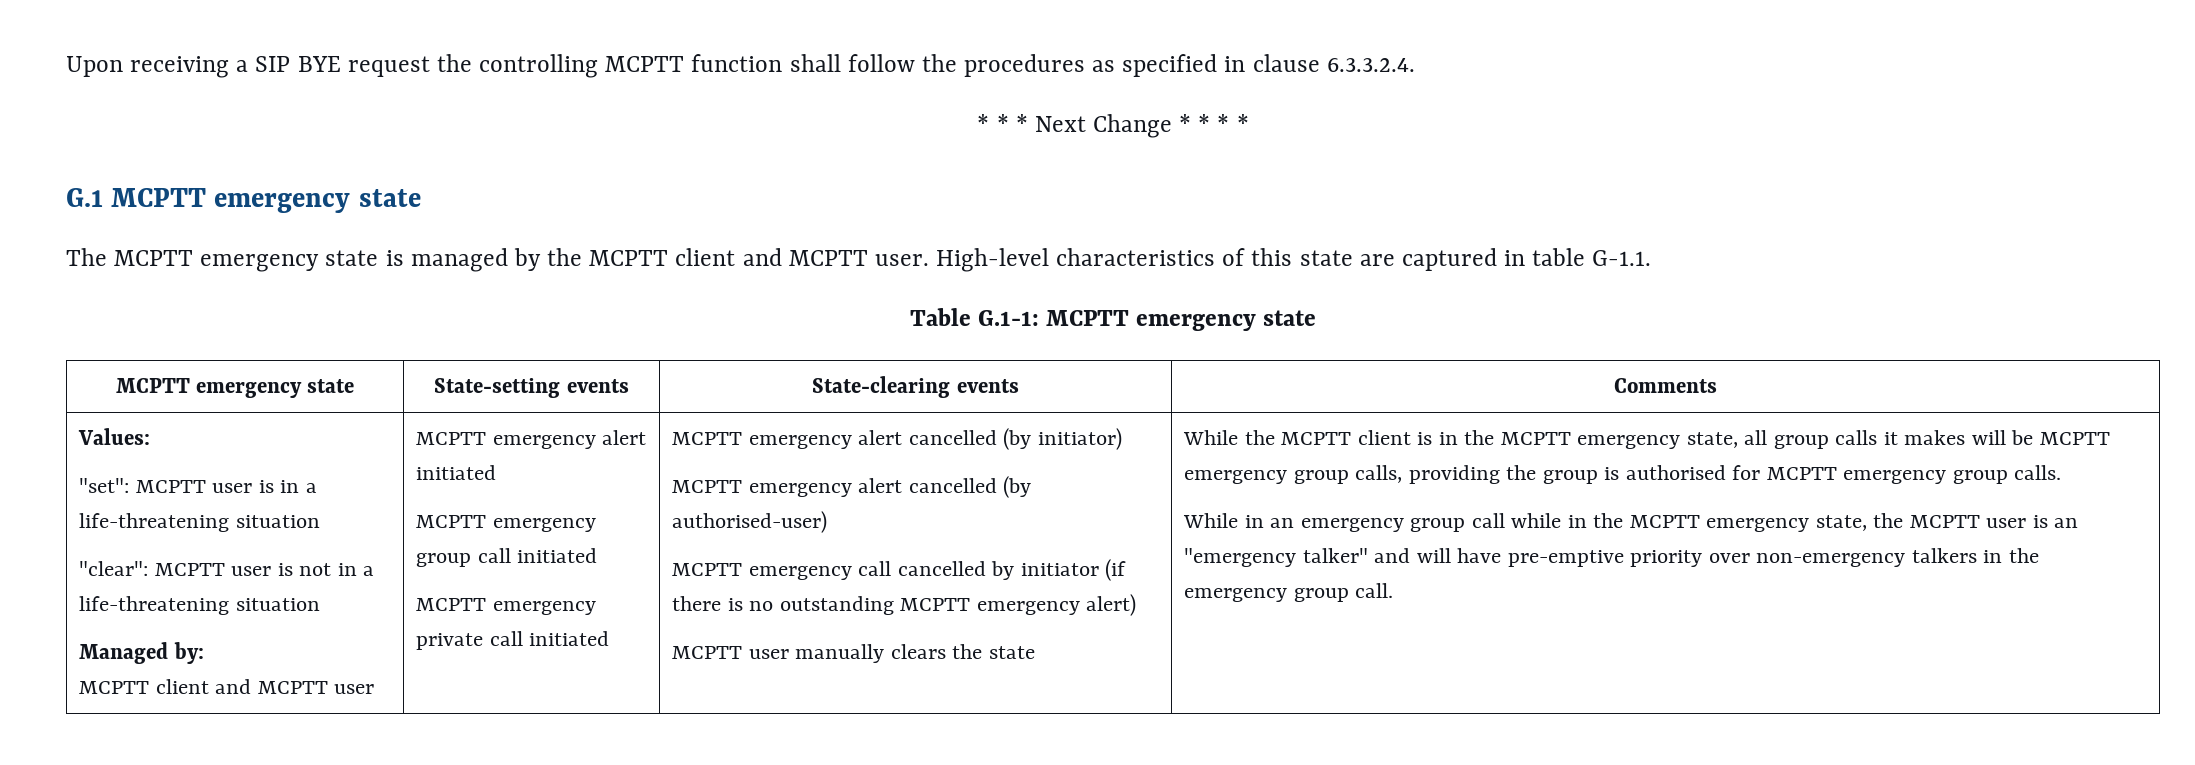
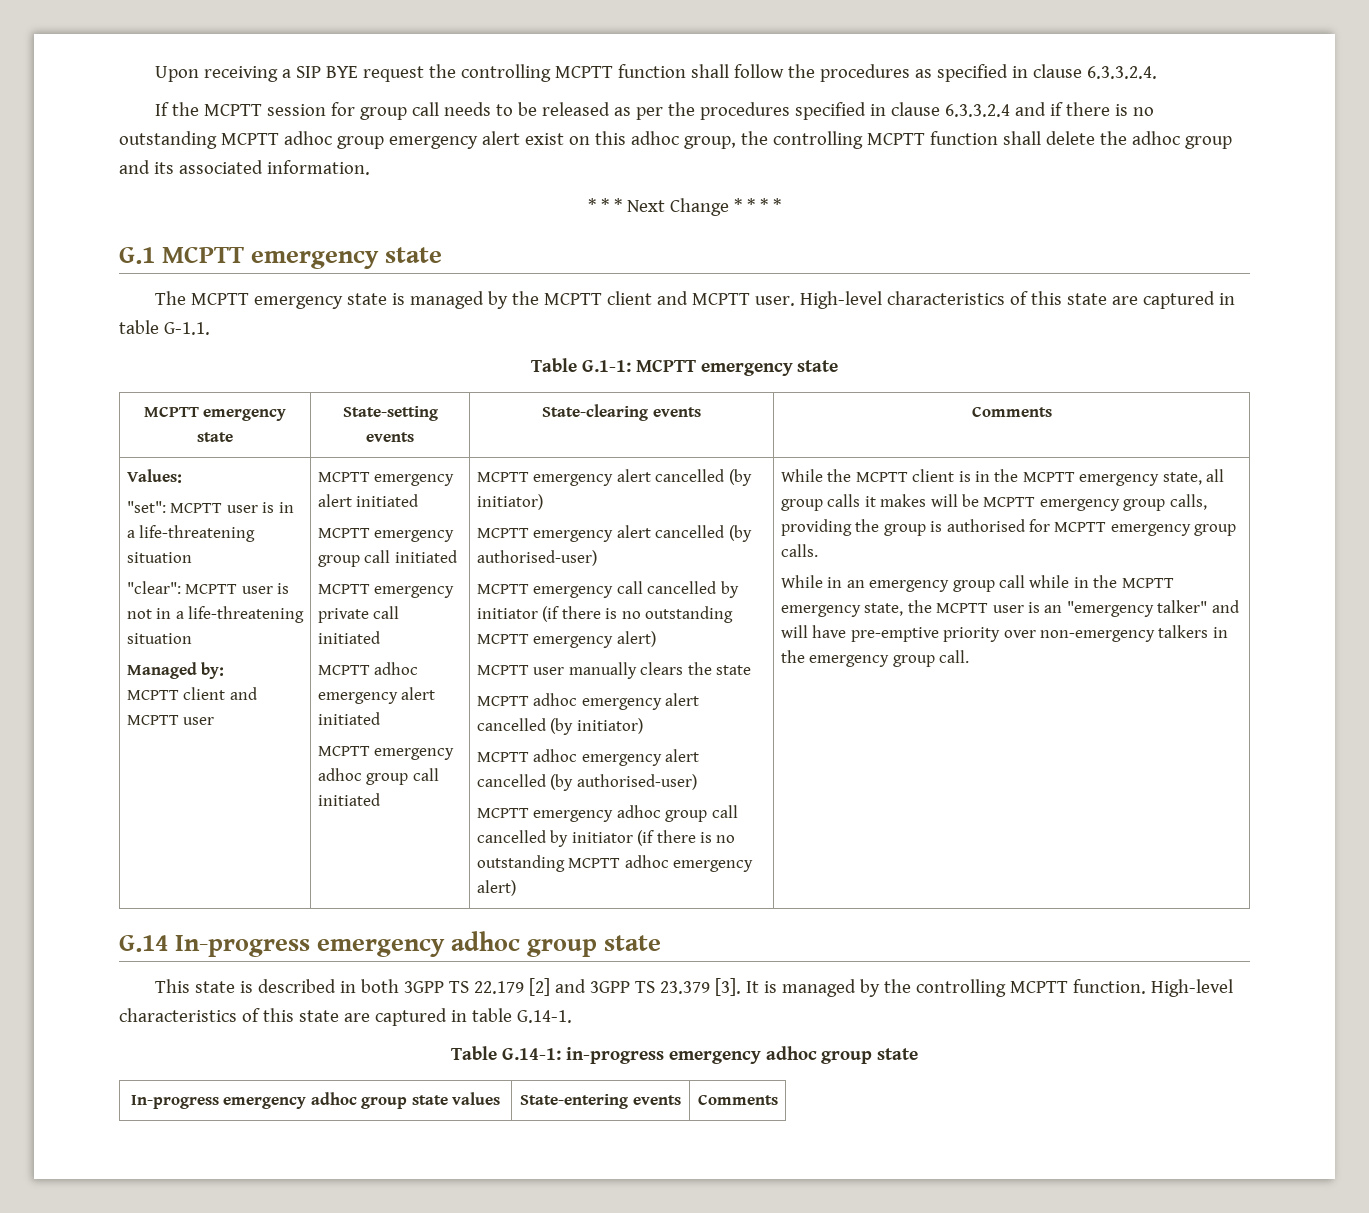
+ If the MCPTT session for group call needs to be released as per the procedures specified in clause 6.3.3.2.4 and if there is no outstanding MCPTT adhoc group emergency alert exist on this adhoc group, the controlling MCPTT function shall delete the adhoc group and its associated information.
+ MCPTT adhoc emergency alert initiated
+ MCPTT emergency adhoc group call initiated
+ MCPTT adhoc emergency alert cancelled (by initiator)
+ MCPTT adhoc emergency alert cancelled (by authorised-user)
+ MCPTT emergency adhoc group call cancelled by initiator (if there is no outstanding MCPTT adhoc emergency alert)
+ G.14 In-progress emergency adhoc group state
+ This state is described in both 3GPP TS 22.179 [2] and 3GPP TS 23.379 [3]. It is managed by the controlling MCPTT function. High-level characteristics of this state are captured in table G.14-1.
+ Table G.14-1: in-progress emergency adhoc group state
+ In-progress emergency adhoc group state values | State-entering events | Comments

